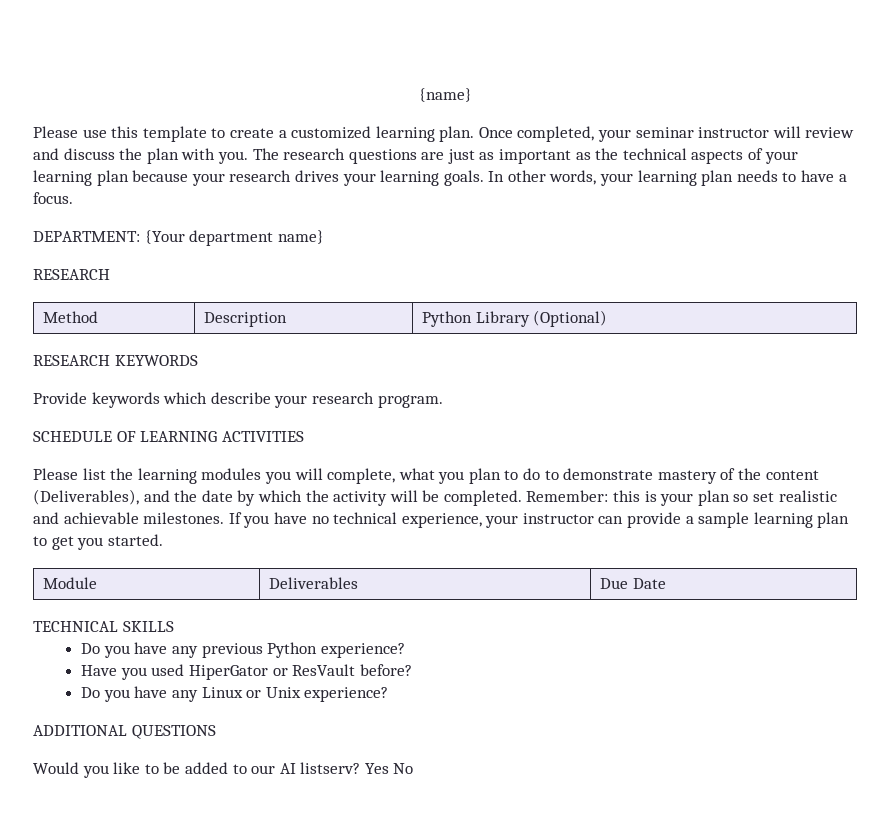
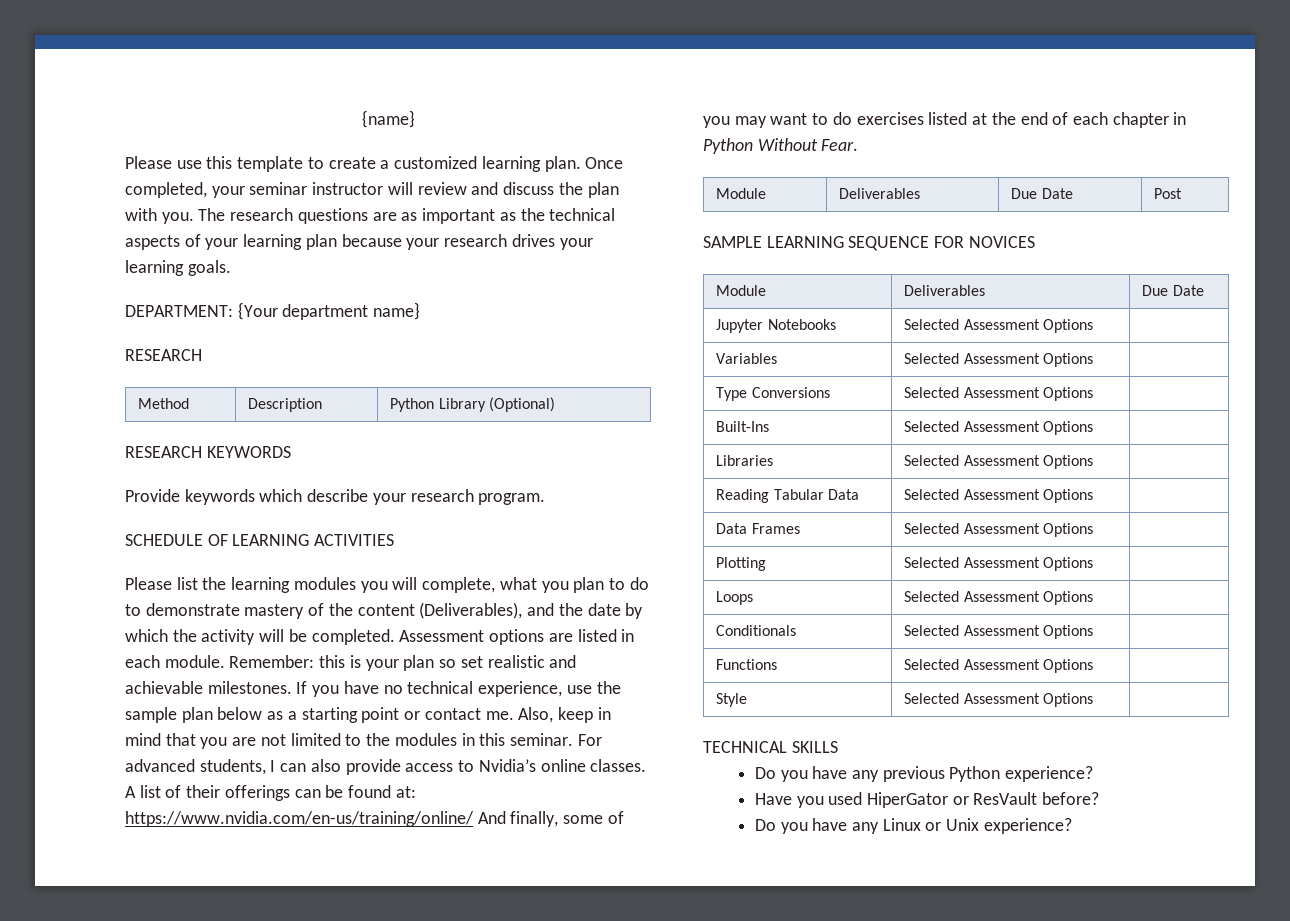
- The research questions are just as important as the technical aspects of your learning plan because your research drives your learning goals. In other words, your learning plan needs to have a focus.
+ The research questions are as important as the technical aspects of your learning plan because your research drives your learning goals.
+ Assessment options are listed in each module.
- If you have no technical experience, your instructor can provide a sample learning plan to get you started.
+ If you have no technical experience, use the sample plan below as a starting point or contact me. Also, keep in mind that you are not limited to the modules in this seminar. For advanced students, I can also provide access to Nvidia’s online classes. A list of their offerings can be found at: https://www.nvidia.com/en-us/training/online/ And finally, some of you may want to do exercises listed at the end of each chapter in Python Without Fear.
+ Module | Deliverables | Due Date | Post
+ SAMPLE LEARNING SEQUENCE FOR NOVICES
  Module | Deliverables | Due Date
+ Jupyter Notebooks | Selected Assessment Options |
+ Variables | Selected Assessment Options |
+ Type Conversions | Selected Assessment Options |
+ Built-Ins | Selected Assessment Options |
+ Libraries | Selected Assessment Options |
+ Reading Tabular Data | Selected Assessment Options |
+ Data Frames | Selected Assessment Options |
+ Plotting | Selected Assessment Options |
+ Loops | Selected Assessment Options |
+ Conditionals | Selected Assessment Options |
+ Functions | Selected Assessment Options |
+ Style | Selected Assessment Options |
- ADDITIONAL QUESTIONS
- Would you like to be added to our AI listserv? Yes No

